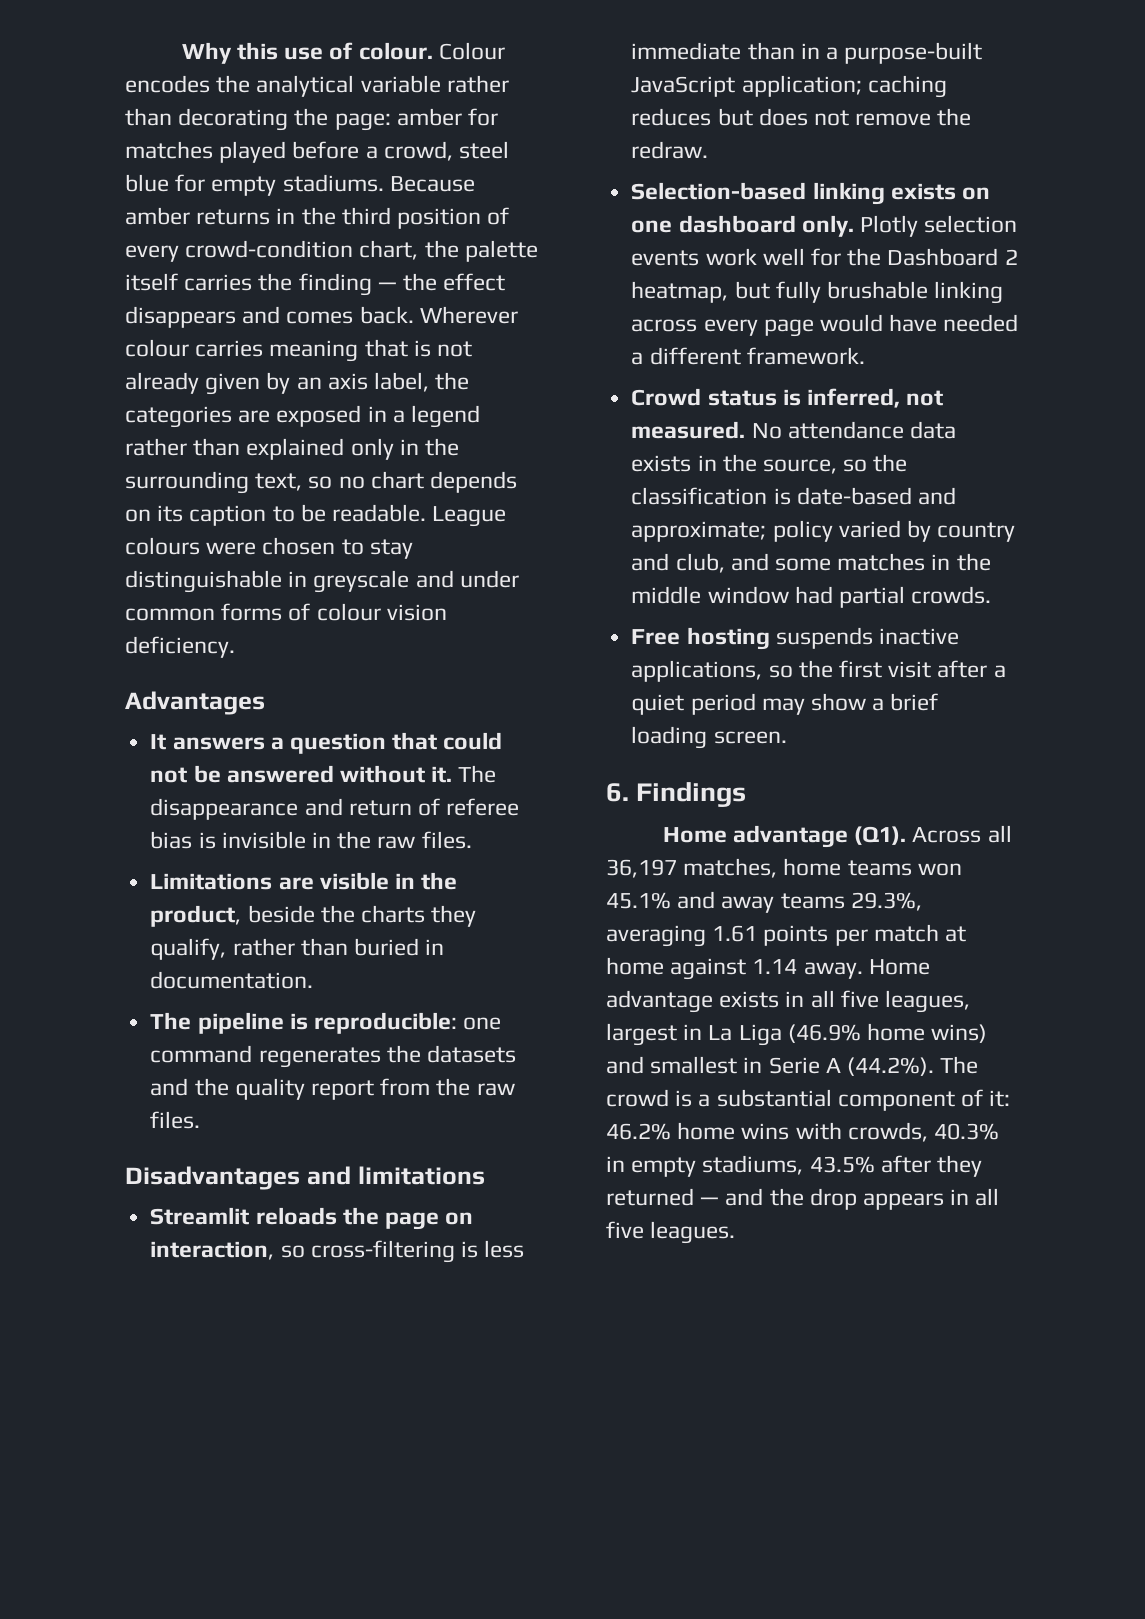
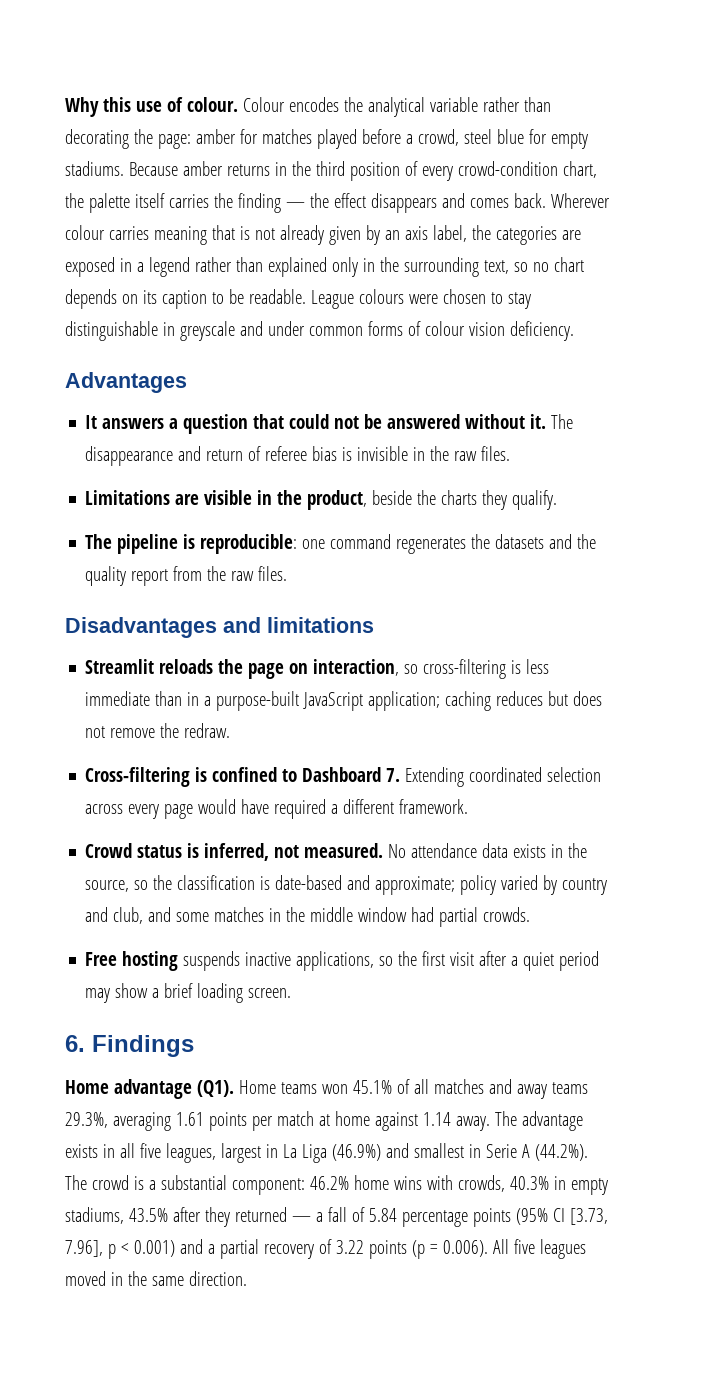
- Limitations are visible in the product, beside the charts they qualify, rather than buried in documentation.
+ Limitations are visible in the product, beside the charts they qualify.
- Selection-based linking exists on one dashboard only. Plotly selection events work well for the Dashboard 2 heatmap, but fully brushable linking across every page would have needed a different framework.
+ Cross-filtering is confined to Dashboard 7. Extending coordinated selection across every page would have required a different framework.
- Home advantage (Q1). Across all 36,197 matches, home teams won 45.1% and away teams 29.3%, averaging 1.61 points per match at home against 1.14 away.
+ Home advantage (Q1). Home teams won 45.1% of all matches and away teams 29.3%, averaging 1.61 points per match at home against 1.14 away.
- Home advantage exists in all five leagues, largest in La Liga (46.9% home wins) and smallest in Serie A (44.2%). The crowd is a substantial component of it: 46.2% home wins with crowds, 40.3% in empty stadiums, 43.5% after they returned — and the drop appears in all five leagues.
+ The advantage exists in all five leagues, largest in La Liga (46.9%) and smallest in Serie A (44.2%). The crowd is a substantial component: 46.2% home wins with crowds, 40.3% in empty stadiums, 43.5% after they returned — a fall of 5.84 percentage points (95% CI [3.73, 7.96], p < 0.001) and a partial recovery of 3.22 points (p = 0.006). All five leagues moved in the same direction.

